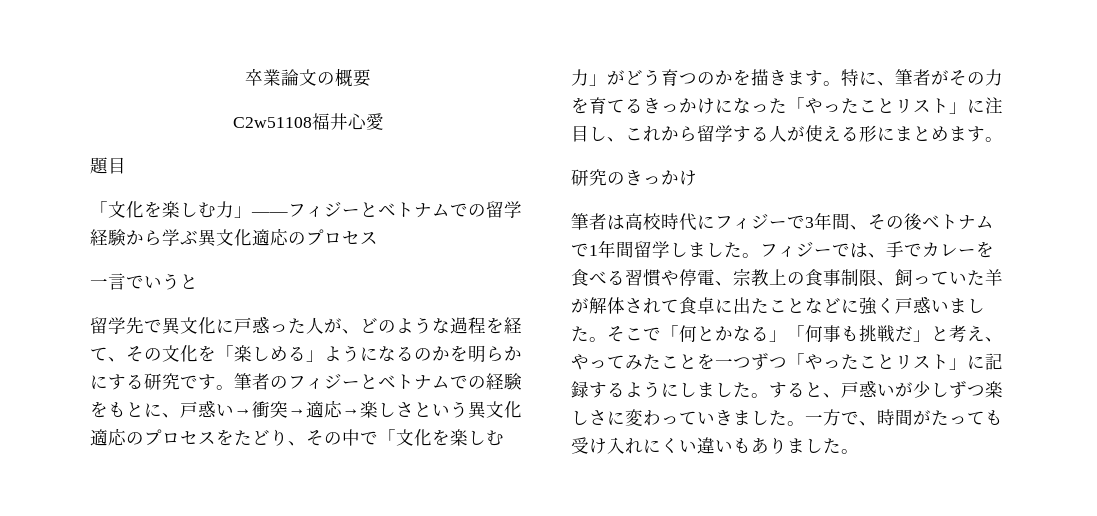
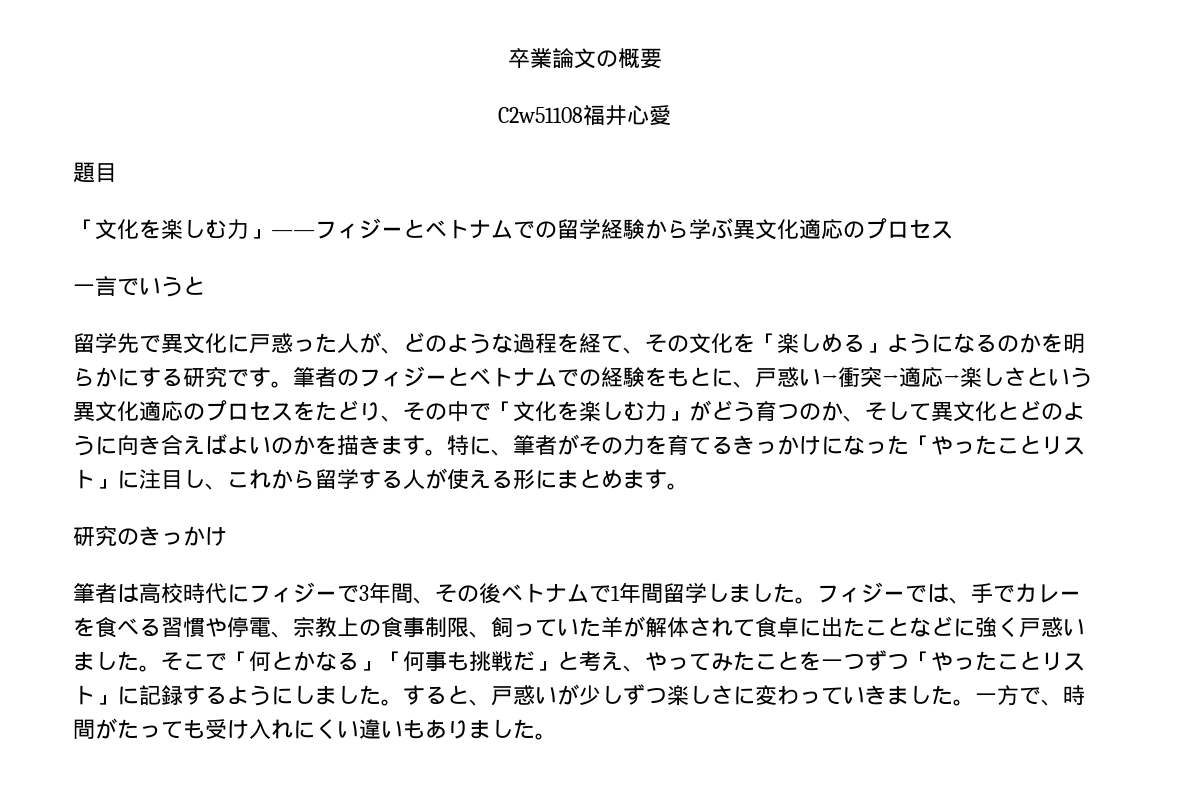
- 筆者のフィジーとベトナムでの経験をもとに、戸惑い→衝突→適応→楽しさという異文化適応のプロセスをたどり、その中で「文化を楽しむ力」がどう育つのかを描きます。
+ 筆者のフィジーとベトナムでの経験をもとに、戸惑い→衝突→適応→楽しさという異文化適応のプロセスをたどり、その中で「文化を楽しむ力」がどう育つのか、そして異文化とどのように向き合えばよいのかを描きます。

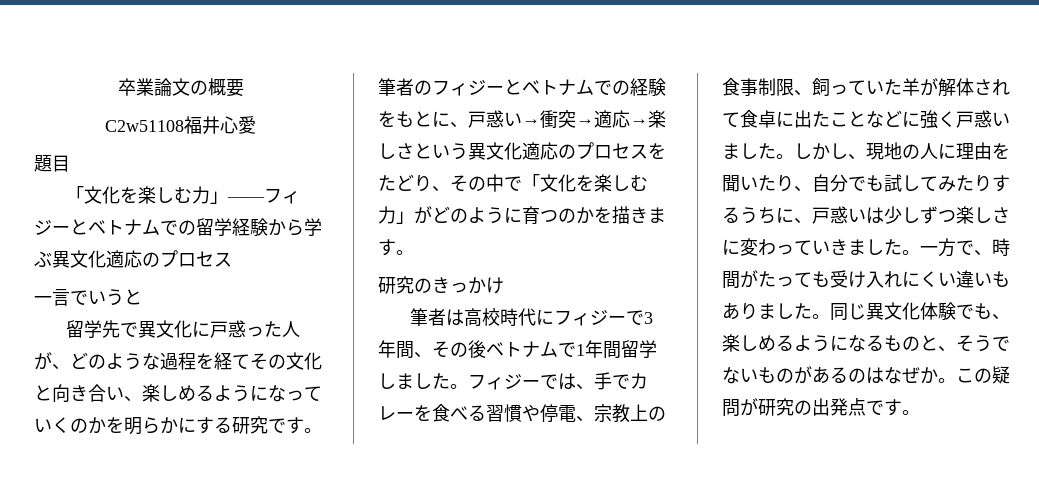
- 留学先で異文化に戸惑った人が、どのような過程を経て、その文化を「楽しめる」ようになるのかを明らかにする研究です。
+ 留学先で異文化に戸惑った人が、どのような過程を経てその文化と向き合い、楽しめるようになっていくのかを明らかにする研究です。
- 筆者のフィジーとベトナムでの経験をもとに、戸惑い→衝突→適応→楽しさという異文化適応のプロセスをたどり、その中で「文化を楽しむ力」がどう育つのか、そして異文化とどのように向き合えばよいのかを描きます。特に、筆者がその力を育てるきっかけになった「やったことリスト」に注目し、これから留学する人が使える形にまとめます。
+ 筆者のフィジーとベトナムでの経験をもとに、戸惑い→衝突→適応→楽しさという異文化適応のプロセスをたどり、その中で「文化を楽しむ力」がどのように育つのかを描きます。
- そこで「何とかなる」「何事も挑戦だ」と考え、やってみたことを一つずつ「やったことリスト」に記録するようにしました。すると、戸惑いが少しずつ楽しさに変わっていきました。
+ しかし、現地の人に理由を聞いたり、自分でも試してみたりするうちに、戸惑いは少しずつ楽しさに変わっていきました。
+ 同じ異文化体験でも、楽しめるようになるものと、そうでないものがあるのはなぜか。この疑問が研究の出発点です。

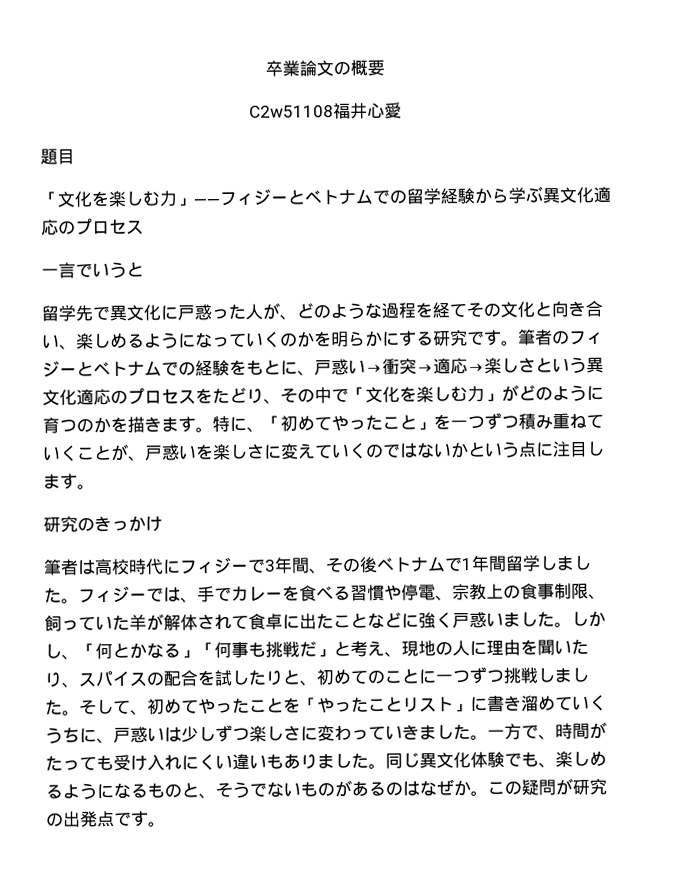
+ 特に、「初めてやったこと」を一つずつ積み重ねていくことが、戸惑いを楽しさに変えていくのではないかという点に注目します。
- しかし、現地の人に理由を聞いたり、自分でも試してみたりするうちに、戸惑いは少しずつ楽しさに変わっていきました。
+ しかし、「何とかなる」「何事も挑戦だ」と考え、現地の人に理由を聞いたり、スパイスの配合を試したりと、初めてのことに一つずつ挑戦しました。そして、初めてやったことを「やったことリスト」に書き溜めていくうちに、戸惑いは少しずつ楽しさに変わっていきました。

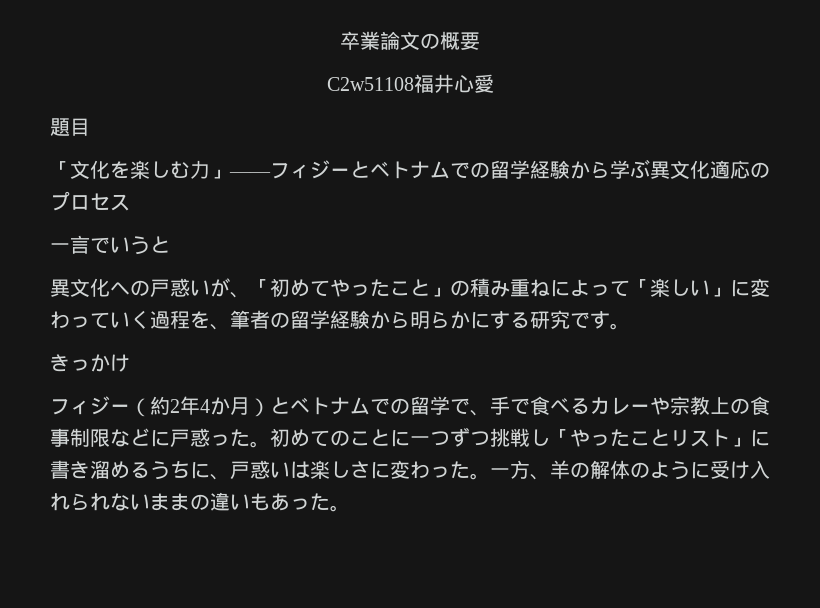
- 留学先で異文化に戸惑った人が、どのような過程を経てその文化と向き合い、楽しめるようになっていくのかを明らかにする研究です。筆者のフィジーとベトナムでの経験をもとに、戸惑い→衝突→適応→楽しさという異文化適応のプロセスをたどり、その中で「文化を楽しむ力」がどのように育つのかを描きます。特に、「初めてやったこと」を一つずつ積み重ねていくことが、戸惑いを楽しさに変えていくのではないかという点に注目します。
- 研究のきっかけ
- 筆者は高校時代にフィジーで3年間、その後ベトナムで1年間留学しました。フィジーでは、手でカレーを食べる習慣や停電、宗教上の食事制限、飼っていた羊が解体されて食卓に出たことなどに強く戸惑いました。しかし、「何とかなる」「何事も挑戦だ」と考え、現地の人に理由を聞いたり、スパイスの配合を試したりと、初めてのことに一つずつ挑戦しました。そして、初めてやったことを「やったことリスト」に書き溜めていくうちに、戸惑いは少しずつ楽しさに変わっていきました。一方で、時間がたっても受け入れにくい違いもありました。同じ異文化体験でも、楽しめるようになるものと、そうでないものがあるのはなぜか。この疑問が研究の出発点です。
+ 異文化への戸惑いが、「初めてやったこと」の積み重ねによって「楽しい」に変わっていく過程を、筆者の留学経験から明らかにする研究です。
+ きっかけ
+ フィジー（約2年4か月）とベトナムでの留学で、手で食べるカレーや宗教上の食事制限などに戸惑った。初めてのことに一つずつ挑戦し「やったことリスト」に書き溜めるうちに、戸惑いは楽しさに変わった。一方、羊の解体のように受け入れられないままの違いもあった。

